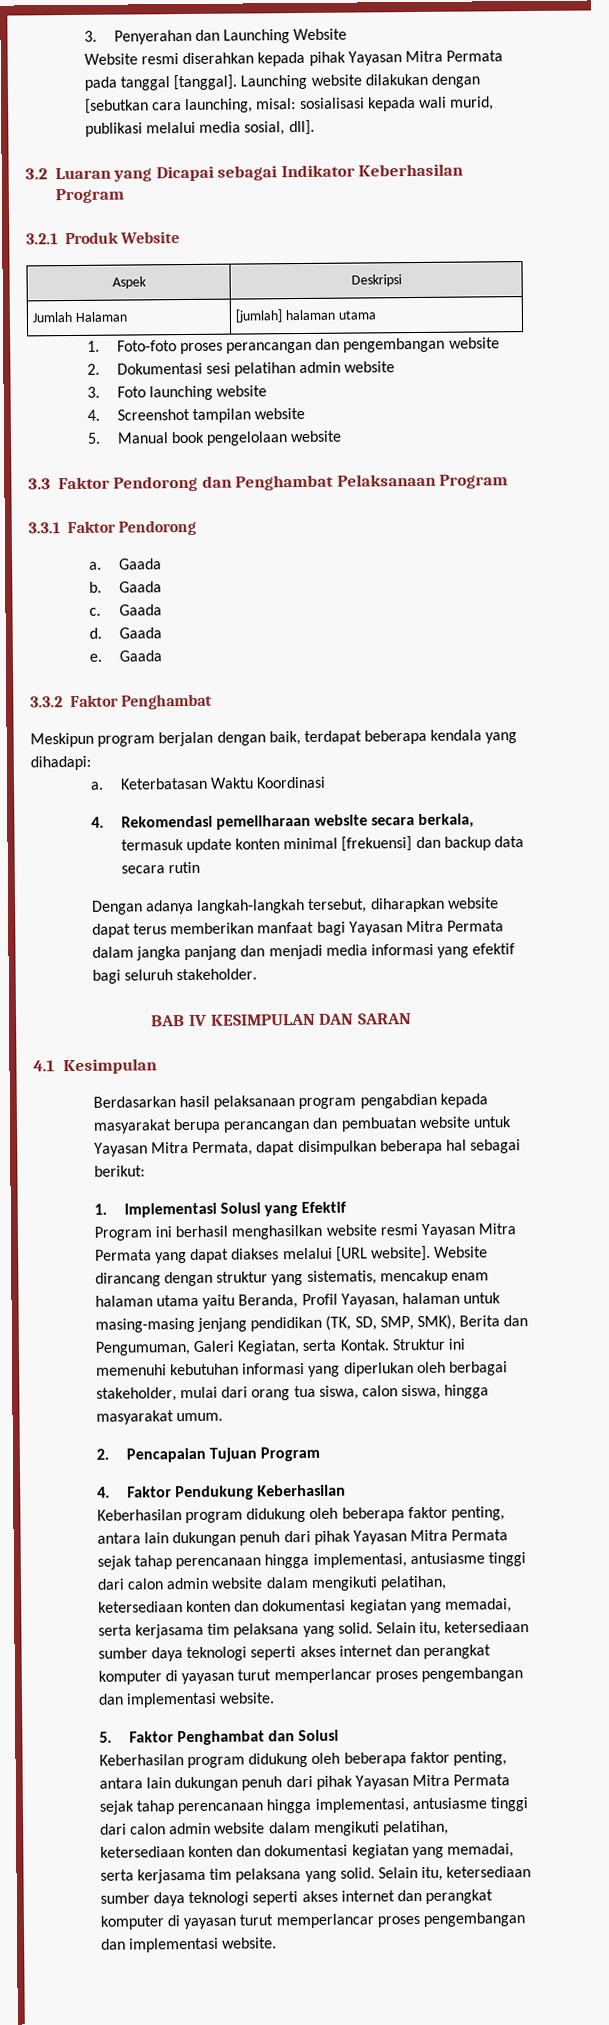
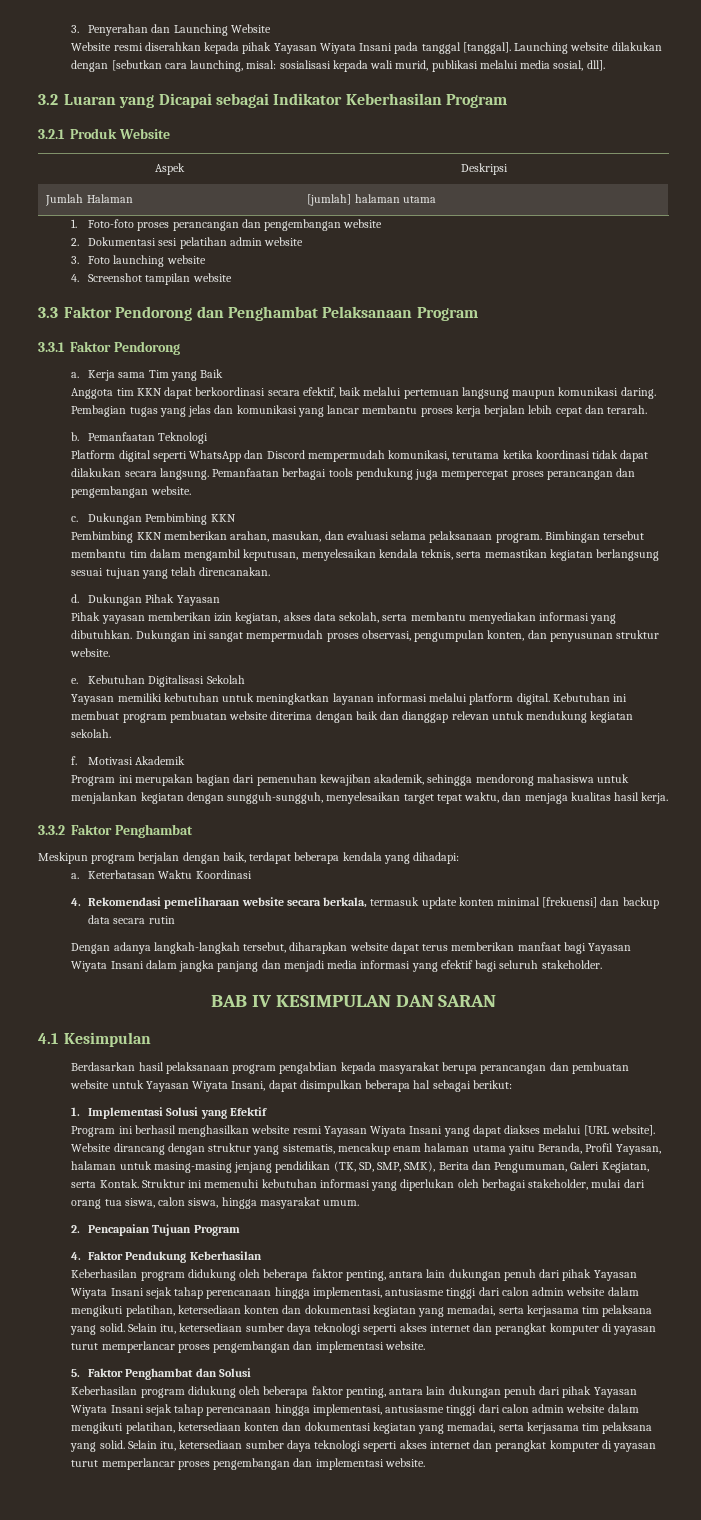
- Website resmi diserahkan kepada pihak Yayasan Mitra Permata pada tanggal [tanggal].
+ Website resmi diserahkan kepada pihak Yayasan Wiyata Insani pada tanggal [tanggal].
- 5. Manual book pengelolaan website
- a. Gaada
- b. Gaada
- c. Gaada
- d. Gaada
- e. Gaada
+ a. Kerja sama Tim yang Baik
+ Anggota tim KKN dapat berkoordinasi secara efektif, baik melalui pertemuan langsung maupun komunikasi daring. Pembagian tugas yang jelas dan komunikasi yang lancar membantu proses kerja berjalan lebih cepat dan terarah.
+ b. Pemanfaatan Teknologi
+ Platform digital seperti WhatsApp dan Discord mempermudah komunikasi, terutama ketika koordinasi tidak dapat dilakukan secara langsung. Pemanfaatan berbagai tools pendukung juga mempercepat proses perancangan dan pengembangan website.
+ c. Dukungan Pembimbing KKN
+ Pembimbing KKN memberikan arahan, masukan, dan evaluasi selama pelaksanaan program. Bimbingan tersebut membantu tim dalam mengambil keputusan, menyelesaikan kendala teknis, serta memastikan kegiatan berlangsung sesuai tujuan yang telah direncanakan.
+ d. Dukungan Pihak Yayasan
+ Pihak yayasan memberikan izin kegiatan, akses data sekolah, serta membantu menyediakan informasi yang dibutuhkan. Dukungan ini sangat mempermudah proses observasi, pengumpulan konten, dan penyusunan struktur website.
+ e. Kebutuhan Digitalisasi Sekolah
+ Yayasan memiliki kebutuhan untuk meningkatkan layanan informasi melalui platform digital. Kebutuhan ini membuat program pembuatan website diterima dengan baik dan dianggap relevan untuk mendukung kegiatan sekolah.
+ f. Motivasi Akademik
+ Program ini merupakan bagian dari pemenuhan kewajiban akademik, sehingga mendorong mahasiswa untuk menjalankan kegiatan dengan sungguh-sungguh, menyelesaikan target tepat waktu, dan menjaga kualitas hasil kerja.
- Dengan adanya langkah-langkah tersebut, diharapkan website dapat terus memberikan manfaat bagi Yayasan Mitra Permata dalam jangka panjang dan menjadi media informasi yang efektif bagi seluruh stakeholder.
+ Dengan adanya langkah-langkah tersebut, diharapkan website dapat terus memberikan manfaat bagi Yayasan Wiyata Insani dalam jangka panjang dan menjadi media informasi yang efektif bagi seluruh stakeholder.
- Berdasarkan hasil pelaksanaan program pengabdian kepada masyarakat berupa perancangan dan pembuatan website untuk Yayasan Mitra Permata, dapat disimpulkan beberapa hal sebagai berikut:
+ Berdasarkan hasil pelaksanaan program pengabdian kepada masyarakat berupa perancangan dan pembuatan website untuk Yayasan Wiyata Insani, dapat disimpulkan beberapa hal sebagai berikut:
- Program ini berhasil menghasilkan website resmi Yayasan Mitra Permata yang dapat diakses melalui [URL website].
+ Program ini berhasil menghasilkan website resmi Yayasan Wiyata Insani yang dapat diakses melalui [URL website].
  4. Faktor Pendukung Keberhasilan
- Keberhasilan program didukung oleh beberapa faktor penting, antara lain dukungan penuh dari pihak Yayasan Mitra Permata sejak tahap perencanaan hingga implementasi, antusiasme tinggi dari calon admin website dalam mengikuti pelatihan, ketersediaan konten dan dokumentasi kegiatan yang memadai, serta kerjasama tim pelaksana yang solid.
+ Keberhasilan program didukung oleh beberapa faktor penting, antara lain dukungan penuh dari pihak Yayasan Wiyata Insani sejak tahap perencanaan hingga implementasi, antusiasme tinggi dari calon admin website dalam mengikuti pelatihan, ketersediaan konten dan dokumentasi kegiatan yang memadai, serta kerjasama tim pelaksana yang solid.
  5. Faktor Penghambat dan Solusi
- Keberhasilan program didukung oleh beberapa faktor penting, antara lain dukungan penuh dari pihak Yayasan Mitra Permata sejak tahap perencanaan hingga implementasi, antusiasme tinggi dari calon admin website dalam mengikuti pelatihan, ketersediaan konten dan dokumentasi kegiatan yang memadai, serta kerjasama tim pelaksana yang solid.
+ Keberhasilan program didukung oleh beberapa faktor penting, antara lain dukungan penuh dari pihak Yayasan Wiyata Insani sejak tahap perencanaan hingga implementasi, antusiasme tinggi dari calon admin website dalam mengikuti pelatihan, ketersediaan konten dan dokumentasi kegiatan yang memadai, serta kerjasama tim pelaksana yang solid.

